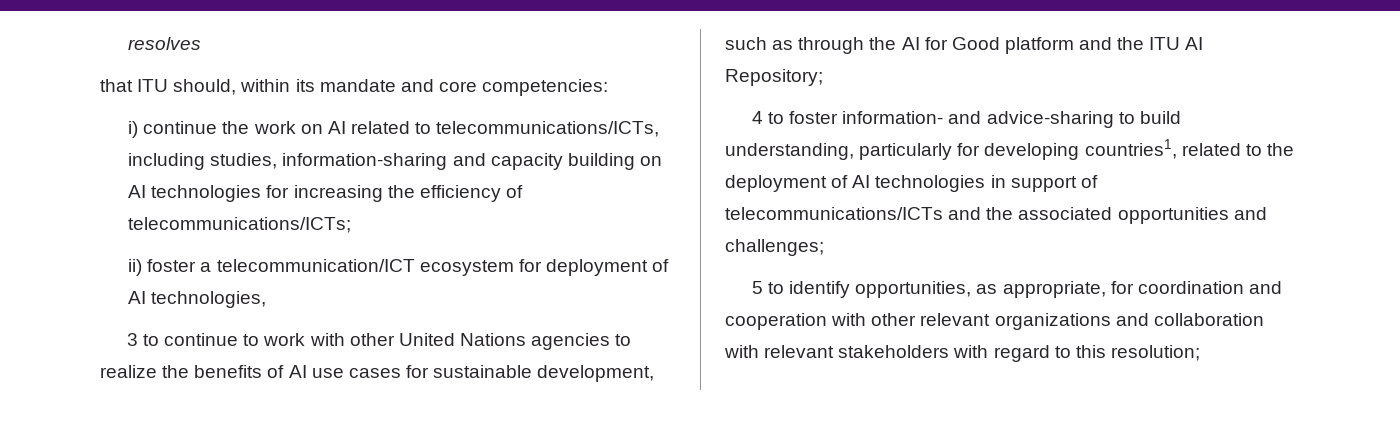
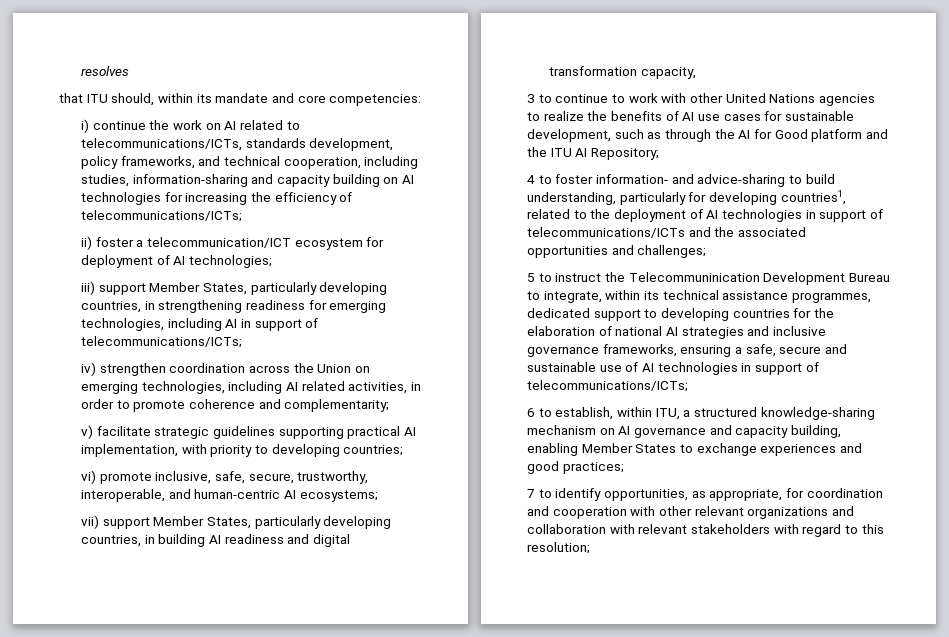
- i) continue the work on AI related to telecommunications/ICTs, including studies, information-sharing and capacity building on AI technologies for increasing the efficiency of telecommunications/ICTs;
+ i) continue the work on AI related to telecommunications/ICTs, standards development, policy frameworks, and technical cooperation, including studies, information-sharing and capacity building on AI technologies for increasing the efficiency of telecommunications/ICTs;
- ii) foster a telecommunication/ICT ecosystem for deployment of AI technologies,
+ ii) foster a telecommunication/ICT ecosystem for deployment of AI technologies;
+ iii) support Member States, particularly developing countries, in strengthening readiness for emerging technologies, including AI in support of telecommunications/ICTs;
+ iv) strengthen coordination across the Union on emerging technologies, including AI related activities, in order to promote coherence and complementarity;
+ v) facilitate strategic guidelines supporting practical AI implementation, with priority to developing countries;
+ vi) promote inclusive, safe, secure, trustworthy, interoperable, and human-centric AI ecosystems;
+ vii) support Member States, particularly developing countries, in building AI readiness and digital transformation capacity,
- 5 to identify opportunities, as appropriate, for coordination and cooperation with other relevant organizations and collaboration with relevant stakeholders with regard to this resolution;
+ 5 to instruct the Telecommuninication Development Bureau to integrate, within its technical assistance programmes, dedicated support to developing countries for the elaboration of national AI strategies and inclusive governance frameworks, ensuring a safe, secure and sustainable use of AI technologies in support of telecommunications/ICTs;
+ 6 to establish, within ITU, a structured knowledge-sharing mechanism on AI governance and capacity building, enabling Member States to exchange experiences and good practices;
+ 7 to identify opportunities, as appropriate, for coordination and cooperation with other relevant organizations and collaboration with relevant stakeholders with regard to this resolution;

